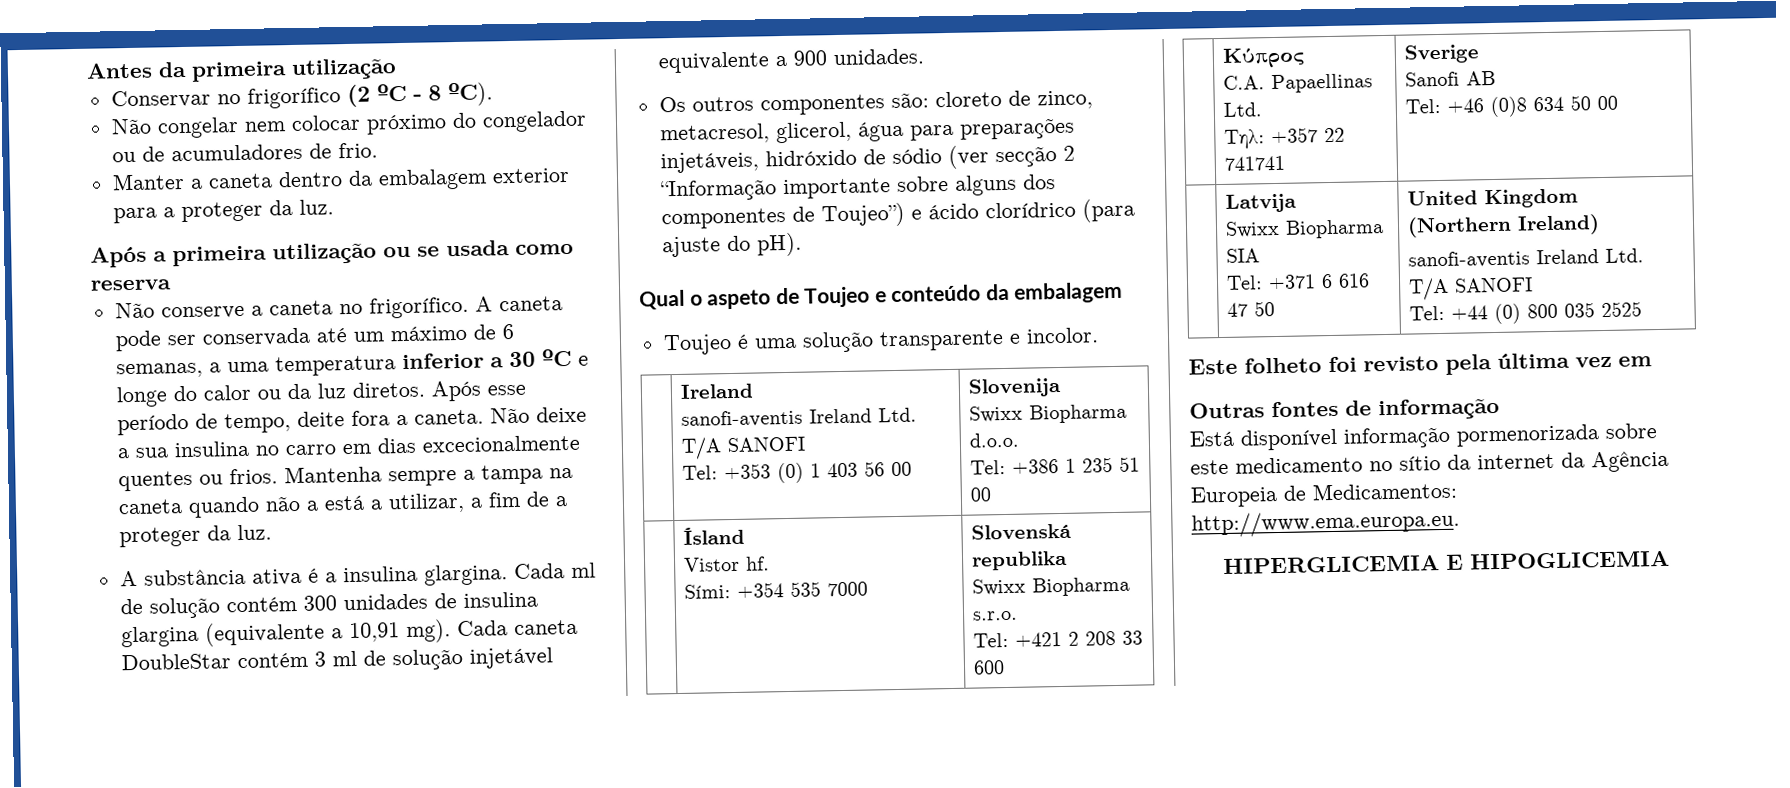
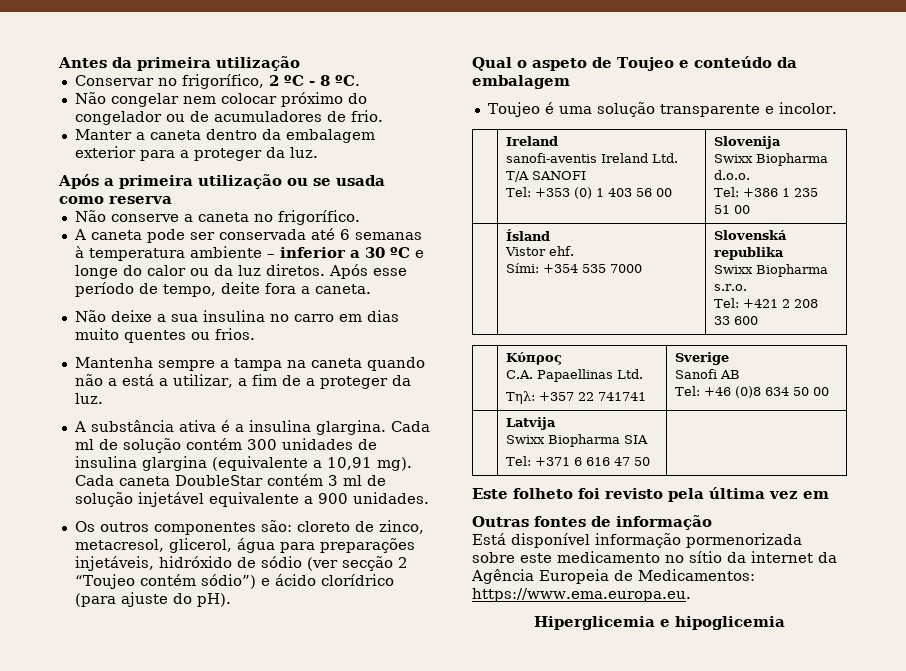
- Conservar no frigorífico (2 ºC - 8 ºC).
+ Conservar no frigorífico, 2 ºC - 8 ºC.
- Não conserve a caneta no frigorífico. A caneta pode ser conservada até um máximo de 6 semanas, a uma temperatura inferior a 30 ºC e longe do calor ou da luz diretos.
+ Não conserve a caneta no frigorífico.
+ A caneta pode ser conservada até 6 semanas à temperatura ambiente – inferior a 30 ºC e longe do calor ou da luz diretos.
- Após esse período de tempo, deite fora a caneta. Não deixe a sua insulina no carro em dias excecionalmente quentes ou frios. Mantenha sempre a tampa na caneta quando não a está a utilizar, a fim de a proteger da luz.
+ Após esse período de tempo, deite fora a caneta.
+ Não deixe a sua insulina no carro em dias muito quentes ou frios.
+ Mantenha sempre a tampa na caneta quando não a está a utilizar, a fim de a proteger da luz.
- Os outros componentes são: cloreto de zinco, metacresol, glicerol, água para preparações injetáveis, hidróxido de sódio (ver secção 2 “Informação importante sobre alguns dos componentes de Toujeo”) e ácido clorídrico (para ajuste do pH).
+ Os outros componentes são: cloreto de zinco, metacresol, glicerol, água para preparações injetáveis, hidróxido de sódio (ver secção 2 “Toujeo contém sódio”) e ácido clorídrico (para ajuste do pH).
  | Ísland
- Vistor hf.
+ Vistor ehf.
  | Latvija
  Swixx Biopharma SIA
- Tel: +371 6 616 47 50 | United Kingdom (Northern Ireland)
- sanofi-aventis Ireland Ltd. T/A SANOFI
- Tel: +44 (0) 800 035 2525
+ Tel: +371 6 616 47 50 |
- Está disponível informação pormenorizada sobre este medicamento no sítio da internet da Agência Europeia de Medicamentos: http://www.ema.europa.eu.
- HIPERGLICEMIA E HIPOGLICEMIA
+ Está disponível informação pormenorizada sobre este medicamento no sítio da internet da Agência Europeia de Medicamentos: https://www.ema.europa.eu.
+ Hiperglicemia e hipoglicemia

